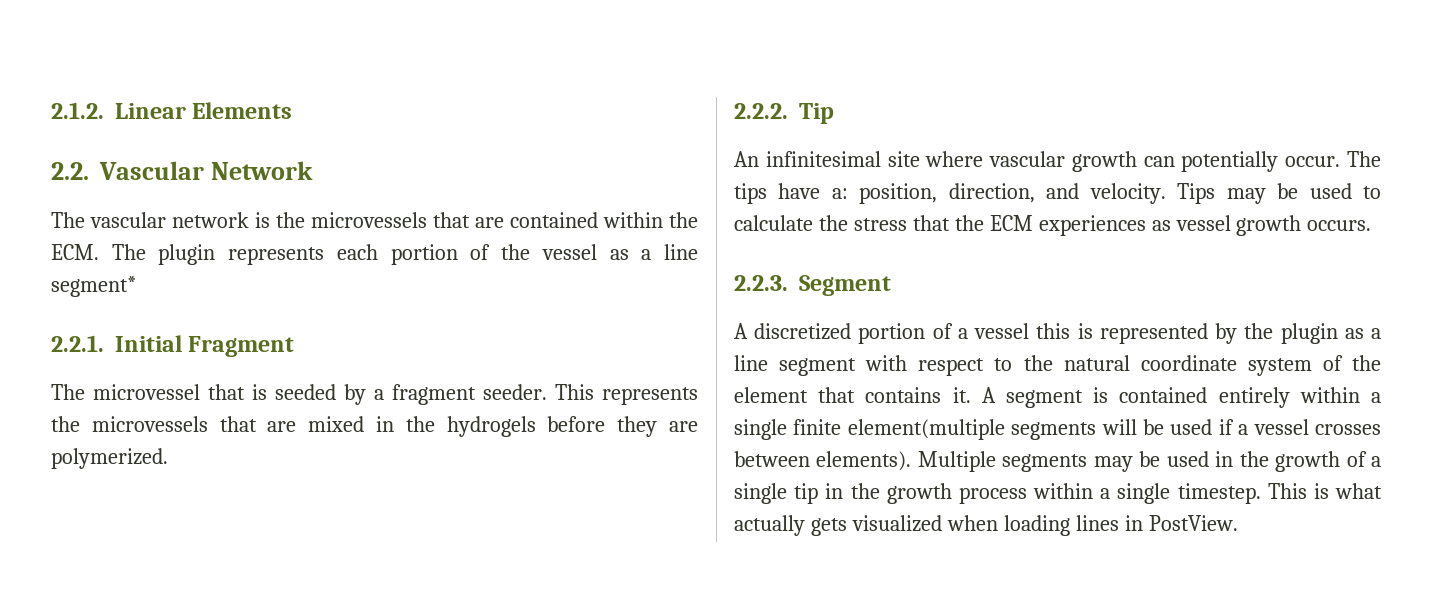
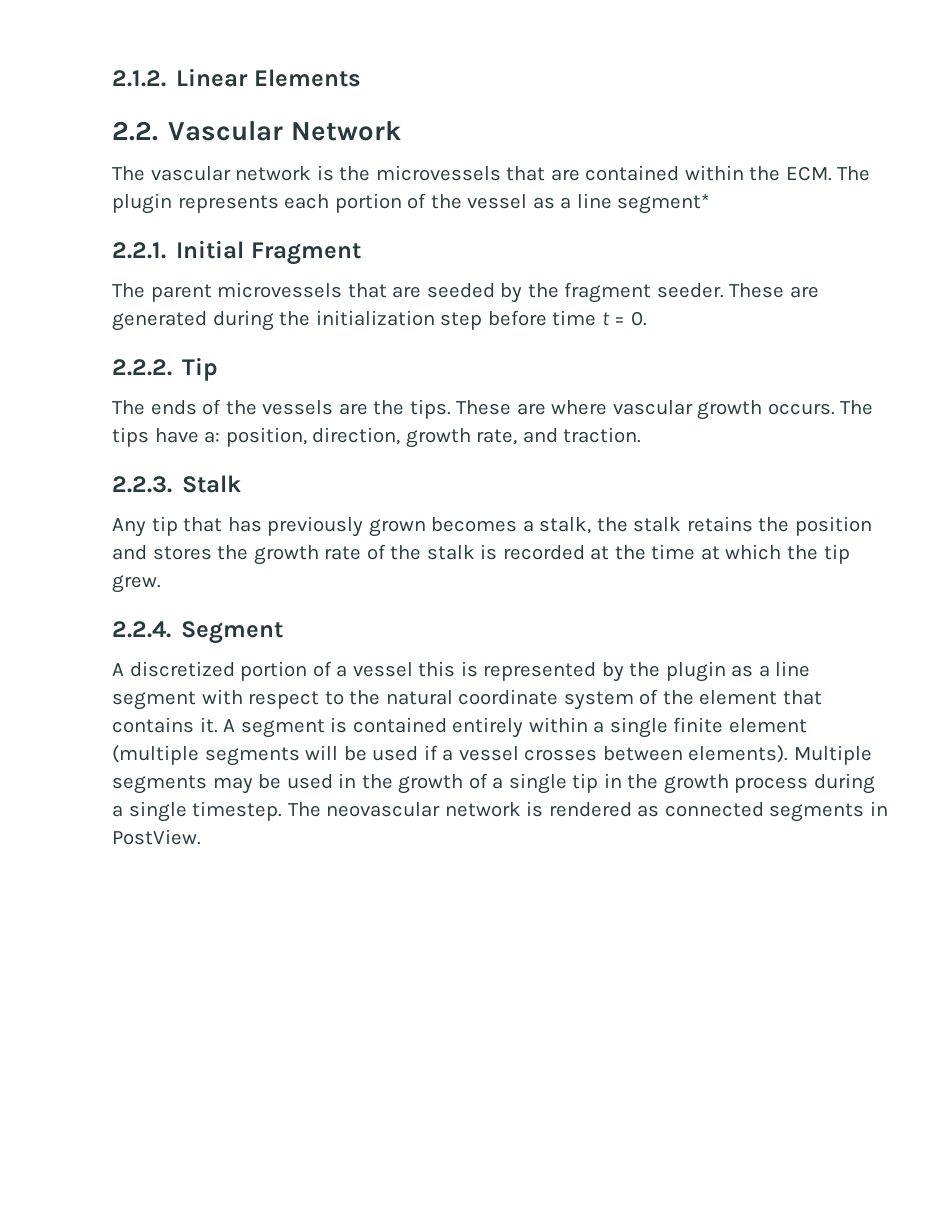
- The microvessel that is seeded by a fragment seeder. This represents the microvessels that are mixed in the hydrogels before they are polymerized.
+ The parent microvessels that are seeded by the fragment seeder. These are generated during the initialization step before time t = 0.
  2.2.2. Tip
- An infinitesimal site where vascular growth can potentially occur.
+ The ends of the vessels are the tips. These are where vascular growth occurs.
- The tips have a: position, direction, and velocity. Tips may be used to calculate the stress that the ECM experiences as vessel growth occurs.
- 2.2.3. Segment
+ The tips have a: position, direction, growth rate, and traction.
+ 2.2.3. Stalk
+ Any tip that has previously grown becomes a stalk, the stalk retains the position and stores the growth rate of the stalk is recorded at the time at which the tip grew.
+ 2.2.4. Segment
- A segment is contained entirely within a single finite element(multiple segments will be used if a vessel crosses between elements).
+ A segment is contained entirely within a single finite element (multiple segments will be used if a vessel crosses between elements).
- Multiple segments may be used in the growth of a single tip in the growth process within a single timestep.
+ Multiple segments may be used in the growth of a single tip in the growth process during a single timestep.
- This is what actually gets visualized when loading lines in PostView.
+ The neovascular network is rendered as connected segments in PostView.

